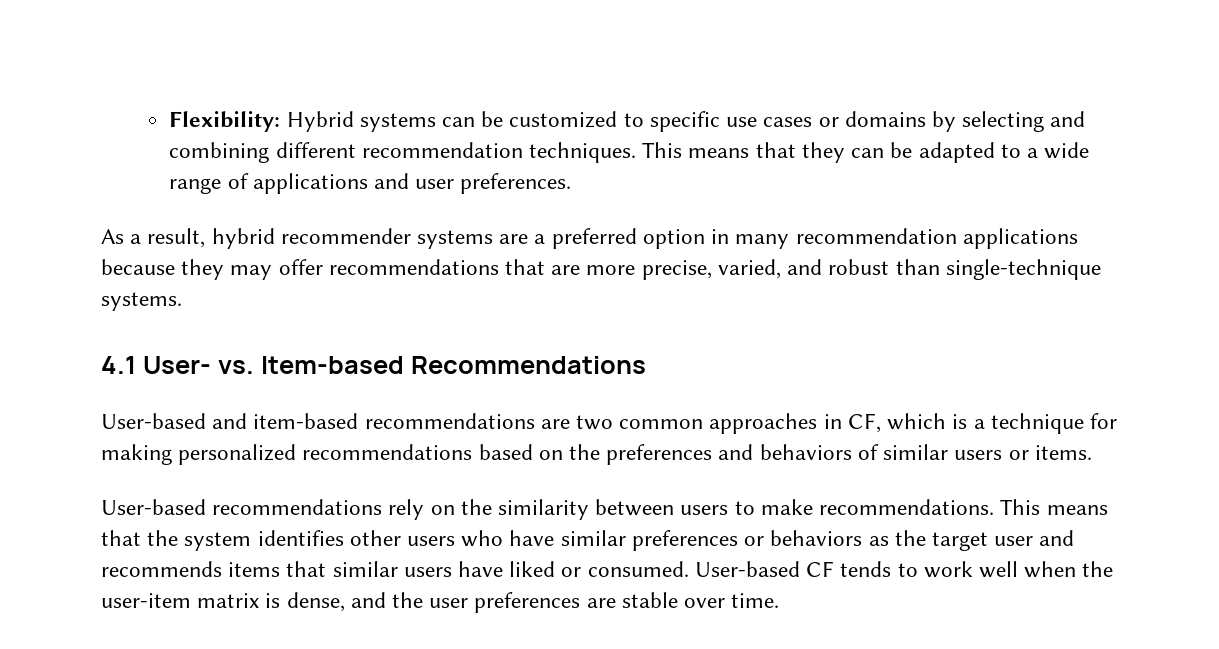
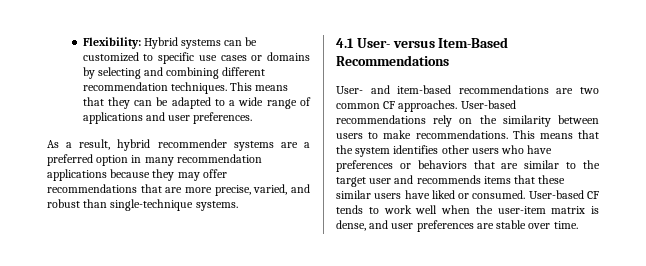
- 4.1 User- vs. Item-based Recommendations
+ 4.1 User- versus Item-Based Recommendations
- User-based and item-based recommendations are two common approaches in CF, which is a technique for making personalized recommendations based on the preferences and behaviors of similar users or items.
- User-based recommendations rely on the similarity between users to make recommendations.
+ User- and item-based recommendations are two common CF approaches. User-based recommendations rely on the similarity between users to make recommendations.
- This means that the system identifies other users who have similar preferences or behaviors as the target user and recommends items that similar users have liked or consumed.
+ This means that the system identifies other users who have preferences or behaviors that are similar to the target user and recommends items that these similar users have liked or consumed.
- User-based CF tends to work well when the user-item matrix is dense, and the user preferences are stable over time.
+ User-based CF tends to work well when the user-item matrix is dense, and user preferences are stable over time.

